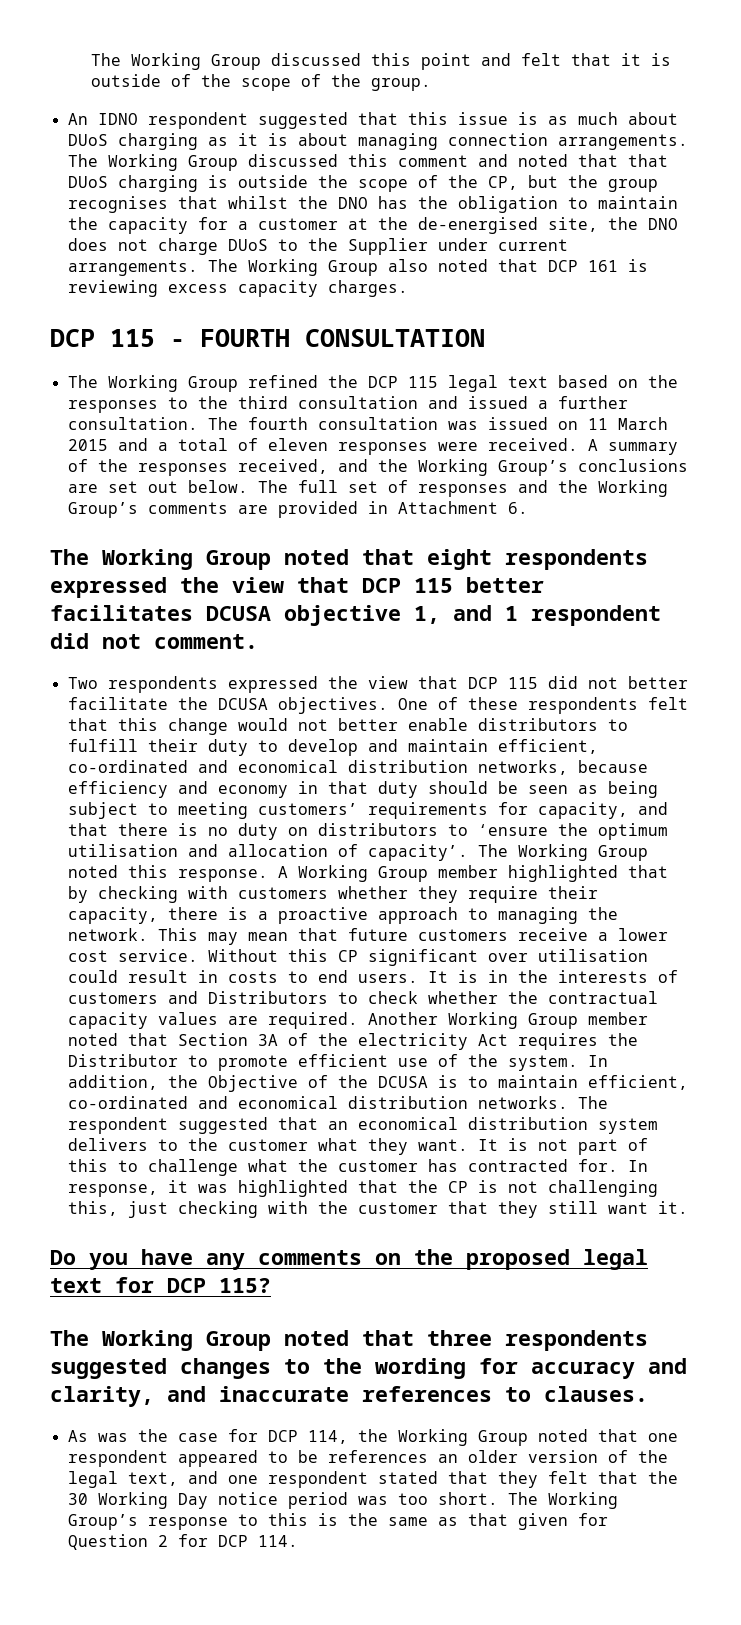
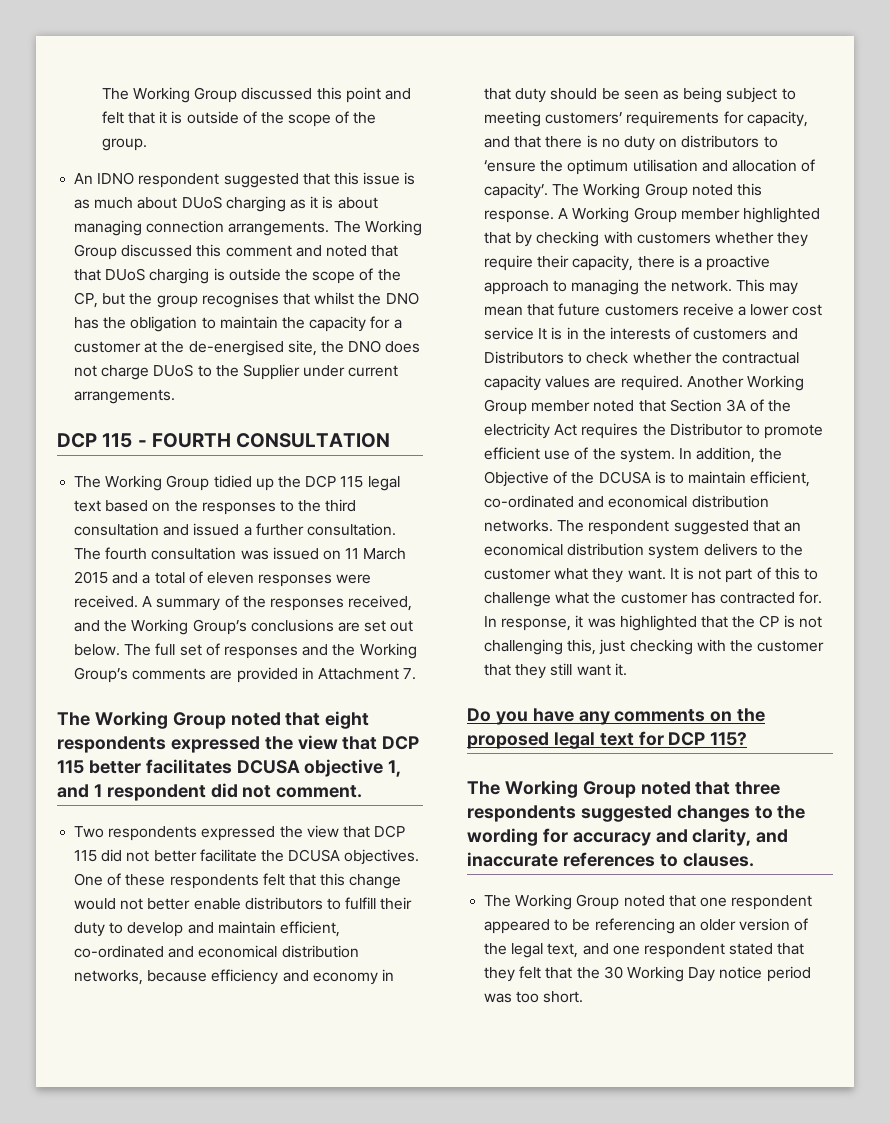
- The Working Group also noted that DCP 161 is reviewing excess capacity charges.
- The Working Group refined the DCP 115 legal text based on the responses to the third consultation and issued a further consultation.
+ The Working Group tidied up the DCP 115 legal text based on the responses to the third consultation and issued a further consultation.
- The full set of responses and the Working Group’s comments are provided in Attachment 6.
+ The full set of responses and the Working Group’s comments are provided in Attachment 7.
- This may mean that future customers receive a lower cost service. Without this CP significant over utilisation could result in costs to end users. It is in the interests of customers and Distributors to check whether the contractual capacity values are required.
+ This may mean that future customers receive a lower cost service It is in the interests of customers and Distributors to check whether the contractual capacity values are required.
- As was the case for DCP 114, the Working Group noted that one respondent appeared to be references an older version of the legal text, and one respondent stated that they felt that the 30 Working Day notice period was too short. The Working Group’s response to this is the same as that given for Question 2 for DCP 114.
+ The Working Group noted that one respondent appeared to be referencing an older version of the legal text, and one respondent stated that they felt that the 30 Working Day notice period was too short.

